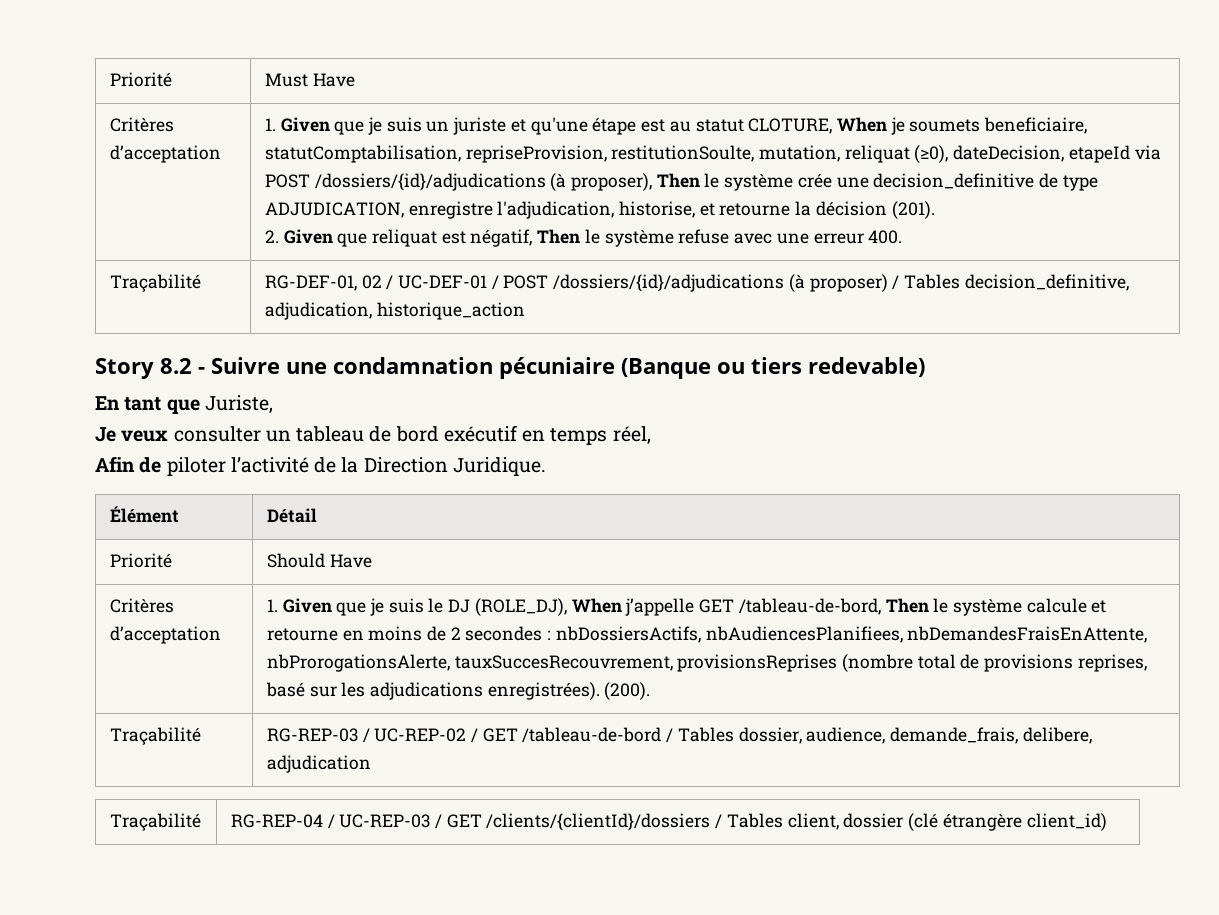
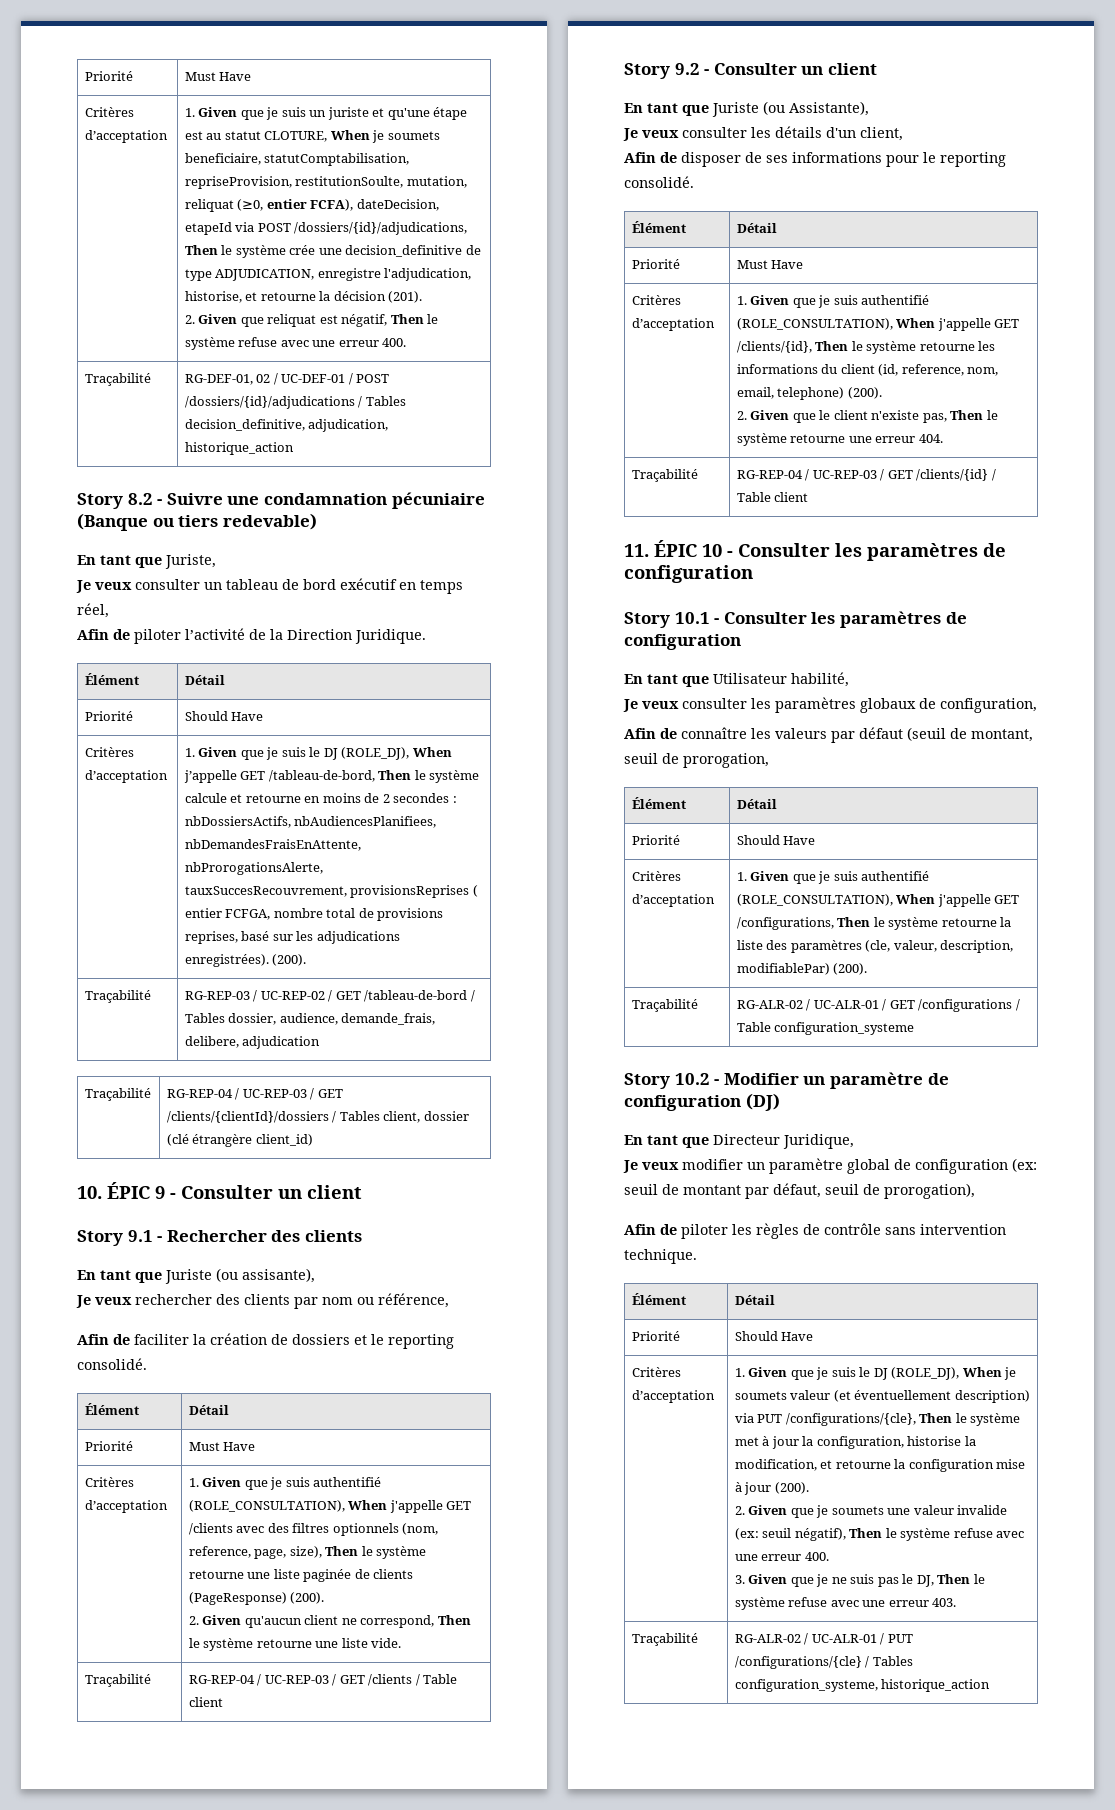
- 1. Given que je suis un juriste et qu'une étape est au statut CLOTURE, When je soumets beneficiaire, statutComptabilisation, repriseProvision, restitutionSoulte, mutation, reliquat (≥0), dateDecision, etapeId via POST /dossiers/{id}/adjudications (à proposer), Then le système crée une decision_definitive de type ADJUDICATION, enregistre l'adjudication, historise, et retourne la décision (201).
+ 1. Given que je suis un juriste et qu'une étape est au statut CLOTURE, When je soumets beneficiaire, statutComptabilisation, repriseProvision, restitutionSoulte, mutation, reliquat (≥0, entier FCFA), dateDecision, etapeId via POST /dossiers/{id}/adjudications, Then le système crée une decision_definitive de type ADJUDICATION, enregistre l'adjudication, historise, et retourne la décision (201).
- Traçabilité | RG-DEF-01, 02 / UC-DEF-01 / POST /dossiers/{id}/adjudications (à proposer) / Tables decision_definitive, adjudication, historique_action
+ Traçabilité | RG-DEF-01, 02 / UC-DEF-01 / POST /dossiers/{id}/adjudications / Tables decision_definitive, adjudication, historique_action
- 1. Given que je suis le DJ (ROLE_DJ), When j’appelle GET /tableau-de-bord, Then le système calcule et retourne en moins de 2 secondes : nbDossiersActifs, nbAudiencesPlanifiees, nbDemandesFraisEnAttente, nbProrogationsAlerte, tauxSuccesRecouvrement, provisionsReprises (nombre total de provisions reprises, basé sur les adjudications enregistrées).
+ 1. Given que je suis le DJ (ROLE_DJ), When j’appelle GET /tableau-de-bord, Then le système calcule et retourne en moins de 2 secondes : nbDossiersActifs, nbAudiencesPlanifiees, nbDemandesFraisEnAttente, nbProrogationsAlerte, tauxSuccesRecouvrement, provisionsReprises ( entier FCFGA, nombre total de provisions reprises, basé sur les adjudications enregistrées).
+ 10. ÉPIC 9 - Consulter un client
+ Story 9.1 - Rechercher des clients
+ En tant que Juriste (ou assisante),
+ Je veux rechercher des clients par nom ou référence,
+ Afin de faciliter la création de dossiers et le reporting consolidé.
+ Élément | Détail
+ Priorité | Must Have
+ Critères d’acceptation | 1. Given que je suis authentifié (ROLE_CONSULTATION), When j'appelle GET /clients avec des filtres optionnels (nom, reference, page, size), Then le système retourne une liste paginée de clients (PageResponse) (200).
+ 2. Given qu'aucun client ne correspond, Then le système retourne une liste vide.
+ Traçabilité | RG-REP-04 / UC-REP-03 / GET /clients / Table client
+ Story 9.2 - Consulter un client
+ En tant que Juriste (ou Assistante),
+ Je veux consulter les détails d'un client,
+ Afin de disposer de ses informations pour le reporting consolidé.
+ Élément | Détail
+ Priorité | Must Have
+ Critères d’acceptation | 1. Given que je suis authentifié (ROLE_CONSULTATION), When j'appelle GET /clients/{id}, Then le système retourne les informations du client (id, reference, nom, email, telephone) (200).
+ 2. Given que le client n'existe pas, Then le système retourne une erreur 404.
+ Traçabilité | RG-REP-04 / UC-REP-03 / GET /clients/{id} / Table client
+ 11. ÉPIC 10 - Consulter les paramètres de configuration
+ Story 10.1 - Consulter les paramètres de configuration
+ En tant que Utilisateur habilité,
+ Je veux consulter les paramètres globaux de configuration,
+ Afin de connaître les valeurs par défaut (seuil de montant, seuil de prorogation,
+ Élément | Détail
+ Priorité | Should Have
+ Critères d’acceptation | 1. Given que je suis authentifié (ROLE_CONSULTATION), When j'appelle GET /configurations, Then le système retourne la liste des paramètres (cle, valeur, description, modifiablePar) (200).
+ Traçabilité | RG-ALR-02 / UC-ALR-01 / GET /configurations / Table configuration_systeme
+ Story 10.2 - Modifier un paramètre de configuration (DJ)
+ En tant que Directeur Juridique,
+ Je veux modifier un paramètre global de configuration (ex: seuil de montant par défaut, seuil de prorogation),
+ Afin de piloter les règles de contrôle sans intervention technique.
+ Élément | Détail
+ Priorité | Should Have
+ Critères d’acceptation | 1. Given que je suis le DJ (ROLE_DJ), When je soumets valeur (et éventuellement description) via PUT /configurations/{cle}, Then le système met à jour la configuration, historise la modification, et retourne la configuration mise à jour (200).
+ 2. Given que je soumets une valeur invalide (ex: seuil négatif), Then le système refuse avec une erreur 400.
+ 3. Given que je ne suis pas le DJ, Then le système refuse avec une erreur 403.
+ Traçabilité | RG-ALR-02 / UC-ALR-01 / PUT /configurations/{cle} / Tables configuration_systeme, historique_action

